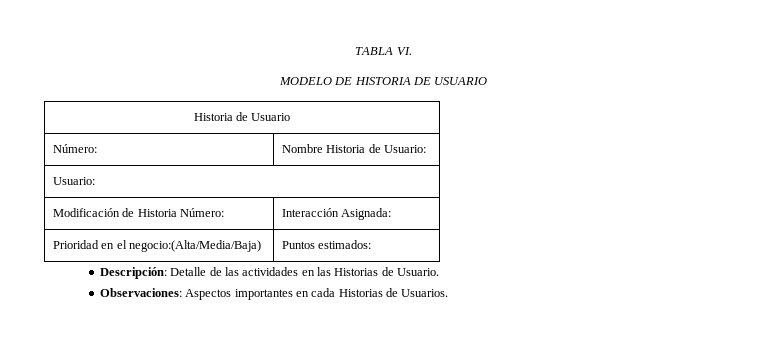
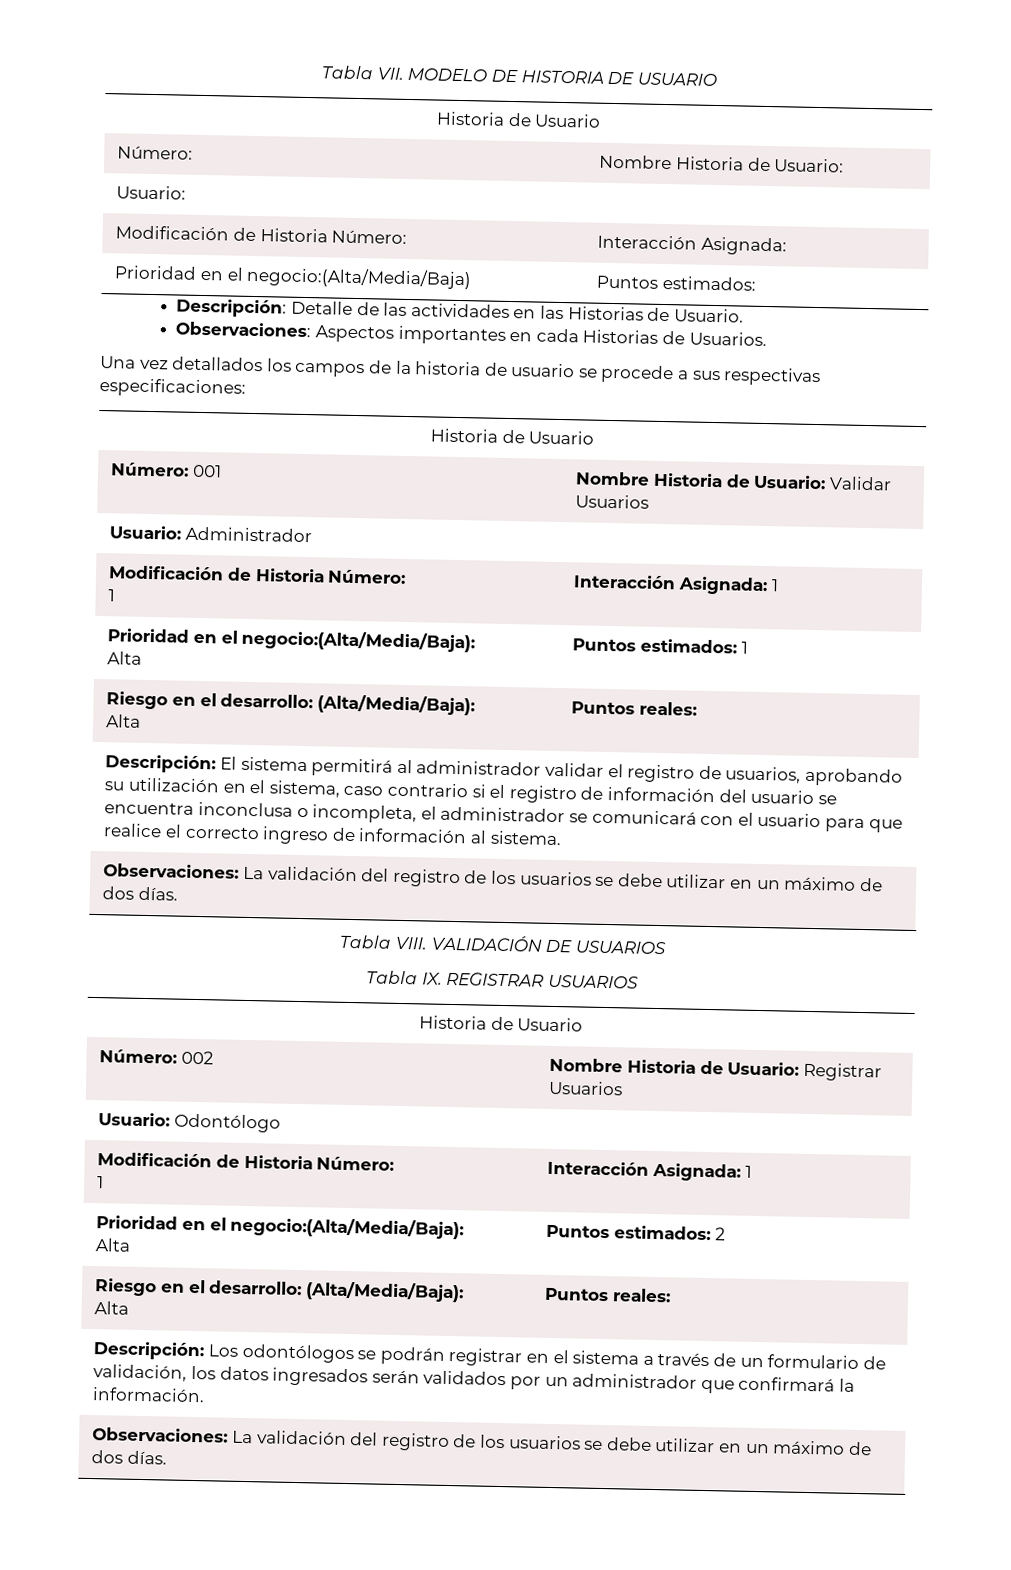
- TABLA VI.
- MODELO DE HISTORIA DE USUARIO
+ Tabla VII. MODELO DE HISTORIA DE USUARIO
+ Una vez detallados los campos de la historia de usuario se procede a sus respectivas especificaciones:
+ Historia de Usuario
+ Número: 001 | Nombre Historia de Usuario: Validar Usuarios
+ Usuario: Administrador
+ Modificación de Historia Número:
+ 1 | Interacción Asignada: 1
+ Prioridad en el negocio:(Alta/Media/Baja):
+ Alta | Puntos estimados: 1
+ Riesgo en el desarrollo: (Alta/Media/Baja):
+ Alta | Puntos reales:
+ Descripción: El sistema permitirá al administrador validar el registro de usuarios, aprobando su utilización en el sistema, caso contrario si el registro de información del usuario se encuentra inconclusa o incompleta, el administrador se comunicará con el usuario para que realice el correcto ingreso de información al sistema.
+ Observaciones: La validación del registro de los usuarios se debe utilizar en un máximo de dos días.
+ Tabla VIII. VALIDACIÓN DE USUARIOS
+ Tabla IX. REGISTRAR USUARIOS
+ Historia de Usuario
+ Número: 002 | Nombre Historia de Usuario: Registrar Usuarios
+ Usuario: Odontólogo
+ Modificación de Historia Número:
+ 1 | Interacción Asignada: 1
+ Prioridad en el negocio:(Alta/Media/Baja):
+ Alta | Puntos estimados: 2
+ Riesgo en el desarrollo: (Alta/Media/Baja):
+ Alta | Puntos reales:
+ Descripción: Los odontólogos se podrán registrar en el sistema a través de un formulario de validación, los datos ingresados serán validados por un administrador que confirmará la información.
+ Observaciones: La validación del registro de los usuarios se debe utilizar en un máximo de dos días.

